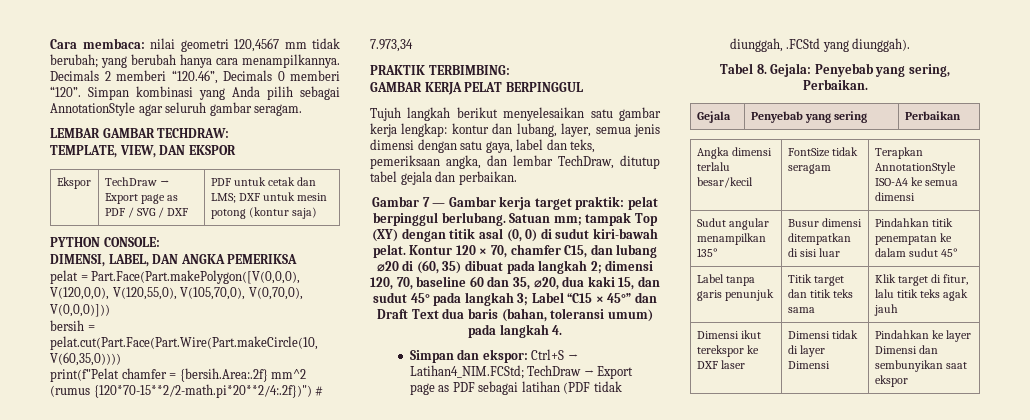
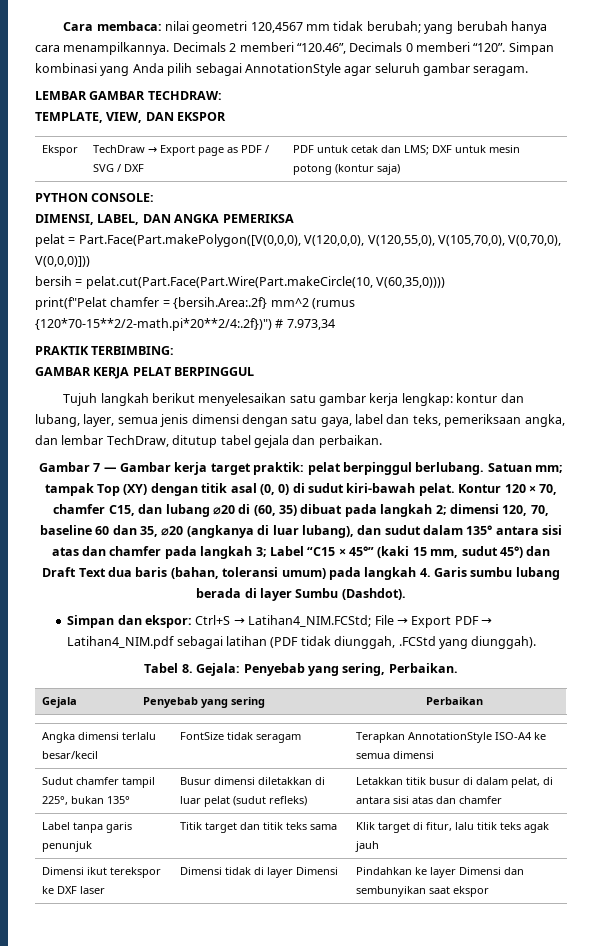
- Kontur 120 × 70, chamfer C15, dan lubang ⌀20 di (60, 35) dibuat pada langkah 2; dimensi 120, 70, baseline 60 dan 35, ⌀20, dua kaki 15, dan sudut 45° pada langkah 3; Label “C15 × 45°” dan Draft Text dua baris (bahan, toleransi umum) pada langkah 4.
+ Kontur 120 × 70, chamfer C15, dan lubang ⌀20 di (60, 35) dibuat pada langkah 2; dimensi 120, 70, baseline 60 dan 35, ⌀20 (angkanya di luar lubang), dan sudut dalam 135° antara sisi atas dan chamfer pada langkah 3; Label “C15 × 45°” (kaki 15 mm, sudut 45°) dan Draft Text dua baris (bahan, toleransi umum) pada langkah 4. Garis sumbu lubang berada di layer Sumbu (Dashdot).
- Simpan dan ekspor: Ctrl+S → Latihan4_NIM.FCStd; TechDraw → Export page as PDF sebagai latihan (PDF tidak diunggah, .FCStd yang diunggah).
+ Simpan dan ekspor: Ctrl+S → Latihan4_NIM.FCStd; File → Export PDF → Latihan4_NIM.pdf sebagai latihan (PDF tidak diunggah, .FCStd yang diunggah).
- Sudut angular menampilkan 135° | Busur dimensi ditempatkan di sisi luar | Pindahkan titik penempatan ke dalam sudut 45°
+ Sudut chamfer tampil 225°, bukan 135° | Busur dimensi diletakkan di luar pelat (sudut refleks) | Letakkan titik busur di dalam pelat, di antara sisi atas dan chamfer

